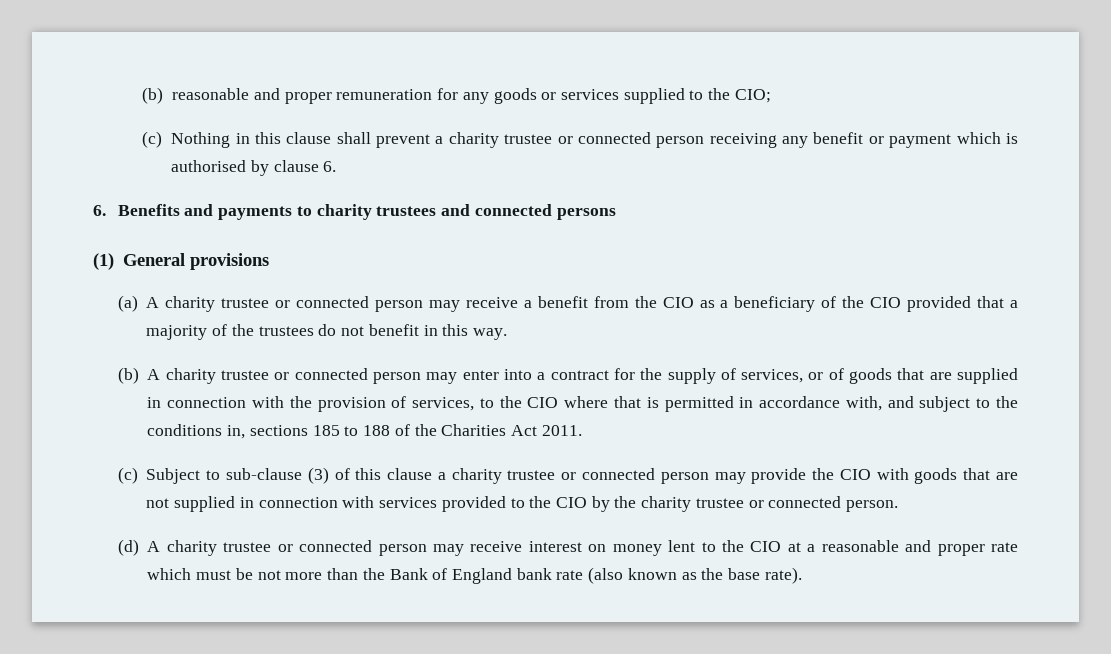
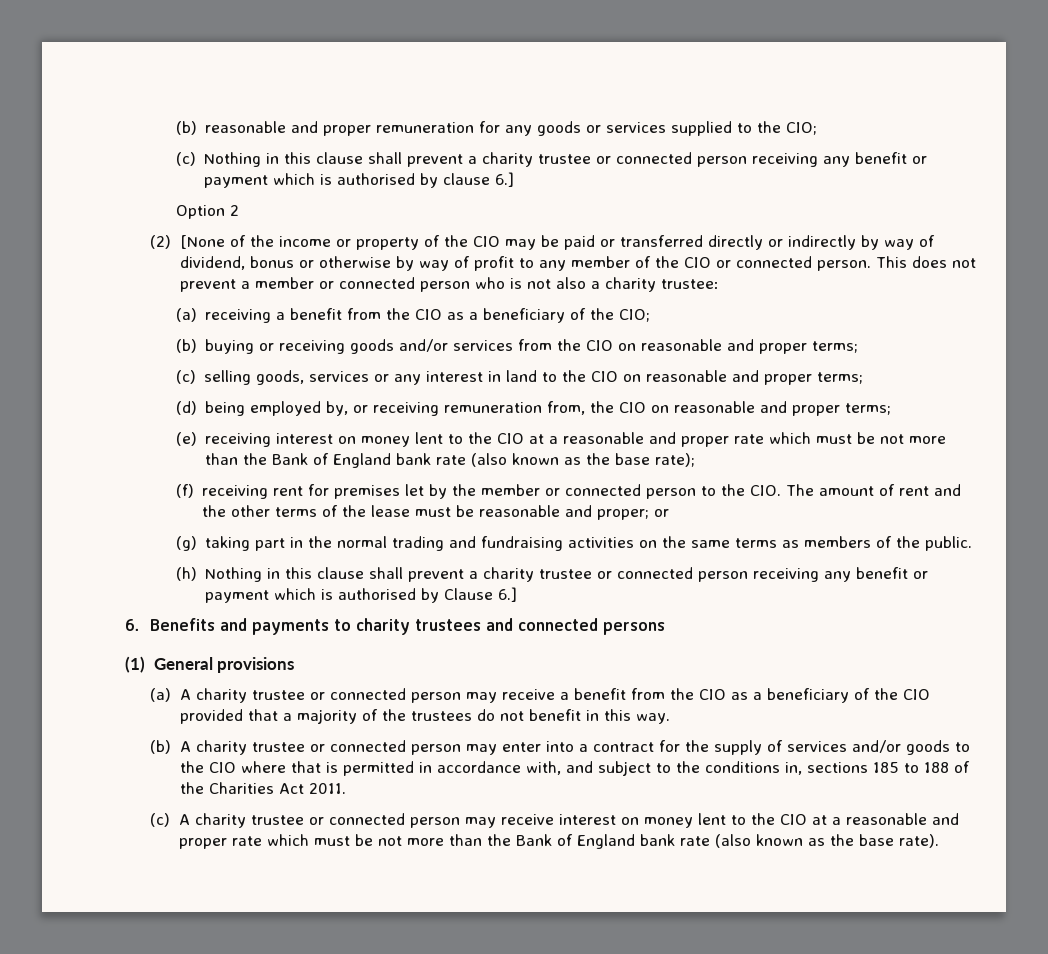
- (c) Nothing in this clause shall prevent a charity trustee or connected person receiving any benefit or payment which is authorised by clause 6.
+ (c) Nothing in this clause shall prevent a charity trustee or connected person receiving any benefit or payment which is authorised by clause 6.]
+ Option 2
+ (2) [None of the income or property of the CIO may be paid or transferred directly or indirectly by way of dividend, bonus or otherwise by way of profit to any member of the CIO or connected person. This does not prevent a member or connected person who is not also a charity trustee:
+ (a) receiving a benefit from the CIO as a beneficiary of the CIO;
+ (b) buying or receiving goods and/or services from the CIO on reasonable and proper terms;
+ (c) selling goods, services or any interest in land to the CIO on reasonable and proper terms;
+ (d) being employed by, or receiving remuneration from, the CIO on reasonable and proper terms;
+ (e) receiving interest on money lent to the CIO at a reasonable and proper rate which must be not more than the Bank of England bank rate (also known as the base rate);
+ (f) receiving rent for premises let by the member or connected person to the CIO. The amount of rent and the other terms of the lease must be reasonable and proper; or
+ (g) taking part in the normal trading and fundraising activities on the same terms as members of the public.
+ (h) Nothing in this clause shall prevent a charity trustee or connected person receiving any benefit or payment which is authorised by Clause 6.]
- (b) A charity trustee or connected person may enter into a contract for the supply of services, or of goods that are supplied in connection with the provision of services, to the CIO where that is permitted in accordance with, and subject to the conditions in, sections 185 to 188 of the Charities Act 2011.
+ (b) A charity trustee or connected person may enter into a contract for the supply of services and/or goods to the CIO where that is permitted in accordance with, and subject to the conditions in, sections 185 to 188 of the Charities Act 2011.
- (c) Subject to sub-clause (3) of this clause a charity trustee or connected person may provide the CIO with goods that are not supplied in connection with services provided to the CIO by the charity trustee or connected person.
- (d) A charity trustee or connected person may receive interest on money lent to the CIO at a reasonable and proper rate which must be not more than the Bank of England bank rate (also known as the base rate).
+ (c) A charity trustee or connected person may receive interest on money lent to the CIO at a reasonable and proper rate which must be not more than the Bank of England bank rate (also known as the base rate).

